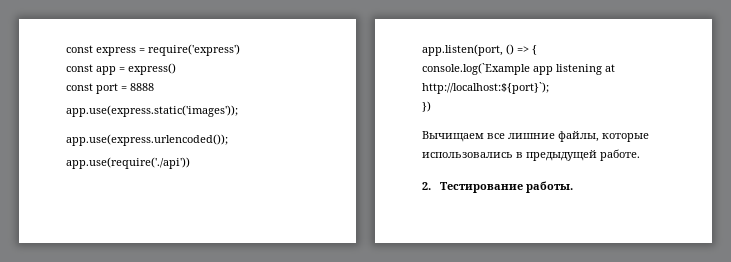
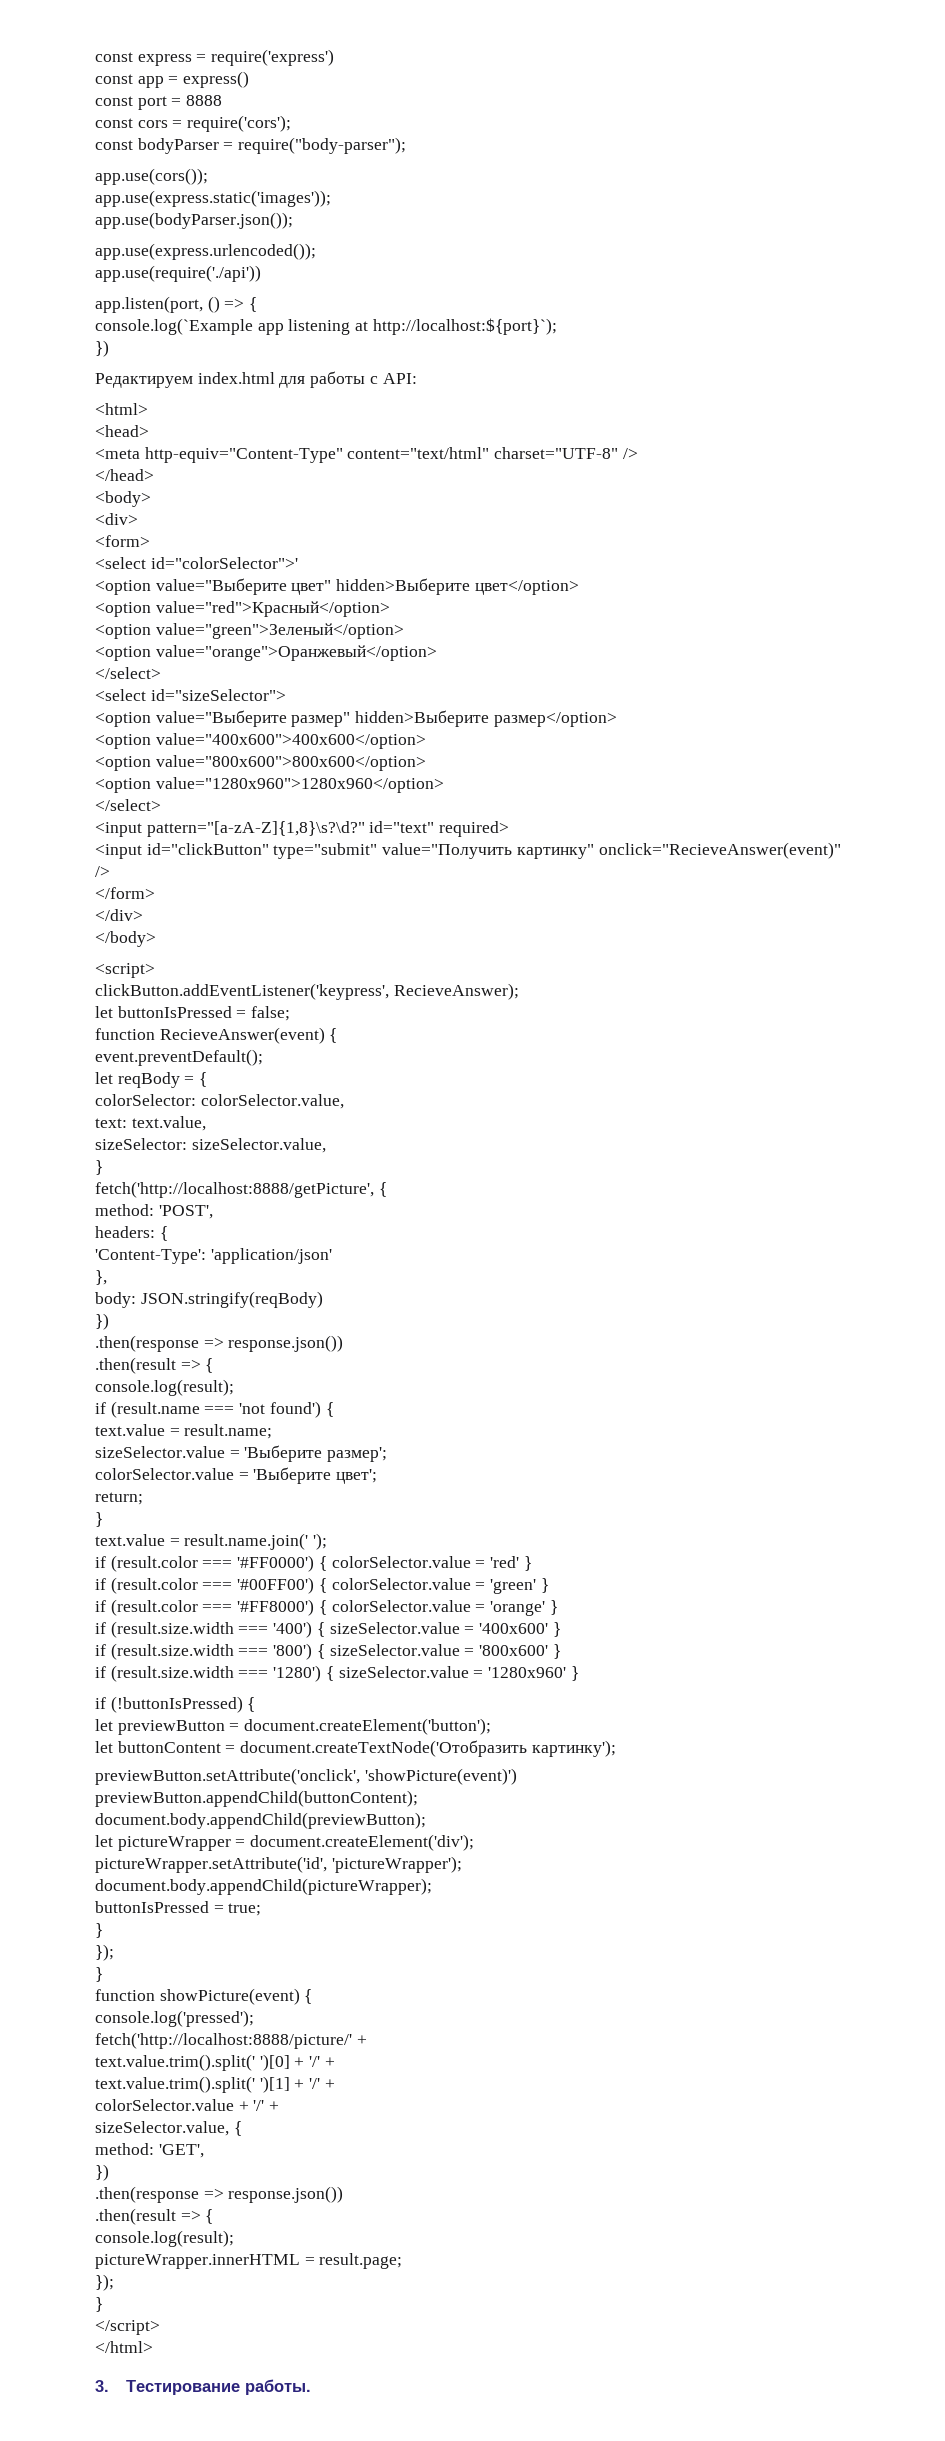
+ const cors = require('cors');
+ const bodyParser = require("body-parser");
+ app.use(cors());
+ app.use(bodyParser.json());
- Вычищаем все лишние файлы, которые использовались в предыдущей работе.
- 2. Тестирование работы.
+ Редактируем index.html для работы с API:
+ <html>
+ <head>
+ <meta http-equiv="Content-Type" content="text/html" charset="UTF-8" />
+ </head>
+ <body>
+ <div>
+ <form>
+ <select id="colorSelector">'
+ <option value="Выберите цвет" hidden>Выберите цвет</option>
+ <option value="red">Красный</option>
+ <option value="green">Зеленый</option>
+ <option value="orange">Оранжевый</option>
+ </select>
+ <select id="sizeSelector">
+ <option value="Выберите размер" hidden>Выберите размер</option>
+ <option value="400x600">400x600</option>
+ <option value="800x600">800x600</option>
+ <option value="1280x960">1280x960</option>
+ </select>
+ <input pattern="[a-zA-Z]{1,8}\s?\d?" id="text" required>
+ <input id="clickButton" type="submit" value="Получить картинку" onclick="RecieveAnswer(event)" />
+ </form>
+ </div>
+ </body>
+ <script>
+ clickButton.addEventListener('keypress', RecieveAnswer);
+ let buttonIsPressed = false;
+ function RecieveAnswer(event) {
+ event.preventDefault();
+ let reqBody = {
+ colorSelector: colorSelector.value,
+ text: text.value,
+ sizeSelector: sizeSelector.value,
+ }
+ fetch('http://localhost:8888/getPicture', {
+ method: 'POST',
+ headers: {
+ 'Content-Type': 'application/json'
+ },
+ body: JSON.stringify(reqBody)
+ })
+ .then(response => response.json())
+ .then(result => {
+ console.log(result);
+ if (result.name === 'not found') {
+ text.value = result.name;
+ sizeSelector.value = 'Выберите размер';
+ colorSelector.value = 'Выберите цвет';
+ return;
+ }
+ text.value = result.name.join(' ');
+ if (result.color === '#FF0000') { colorSelector.value = 'red' }
+ if (result.color === '#00FF00') { colorSelector.value = 'green' }
+ if (result.color === '#FF8000') { colorSelector.value = 'orange' }
+ if (result.size.width === '400') { sizeSelector.value = '400x600' }
+ if (result.size.width === '800') { sizeSelector.value = '800x600' }
+ if (result.size.width === '1280') { sizeSelector.value = '1280x960' }
+ if (!buttonIsPressed) {
+ let previewButton = document.createElement('button');
+ let buttonContent = document.createTextNode('Отобразить картинку');
+ previewButton.setAttribute('onclick', 'showPicture(event)')
+ previewButton.appendChild(buttonContent);
+ document.body.appendChild(previewButton);
+ let pictureWrapper = document.createElement('div');
+ pictureWrapper.setAttribute('id', 'pictureWrapper');
+ document.body.appendChild(pictureWrapper);
+ buttonIsPressed = true;
+ }
+ });
+ }
+ function showPicture(event) {
+ console.log('pressed');
+ fetch('http://localhost:8888/picture/' +
+ text.value.trim().split(' ')[0] + '/' +
+ text.value.trim().split(' ')[1] + '/' +
+ colorSelector.value + '/' +
+ sizeSelector.value, {
+ method: 'GET',
+ })
+ .then(response => response.json())
+ .then(result => {
+ console.log(result);
+ pictureWrapper.innerHTML = result.page;
+ });
+ }
+ </script>
+ </html>
+ 3. Тестирование работы.

